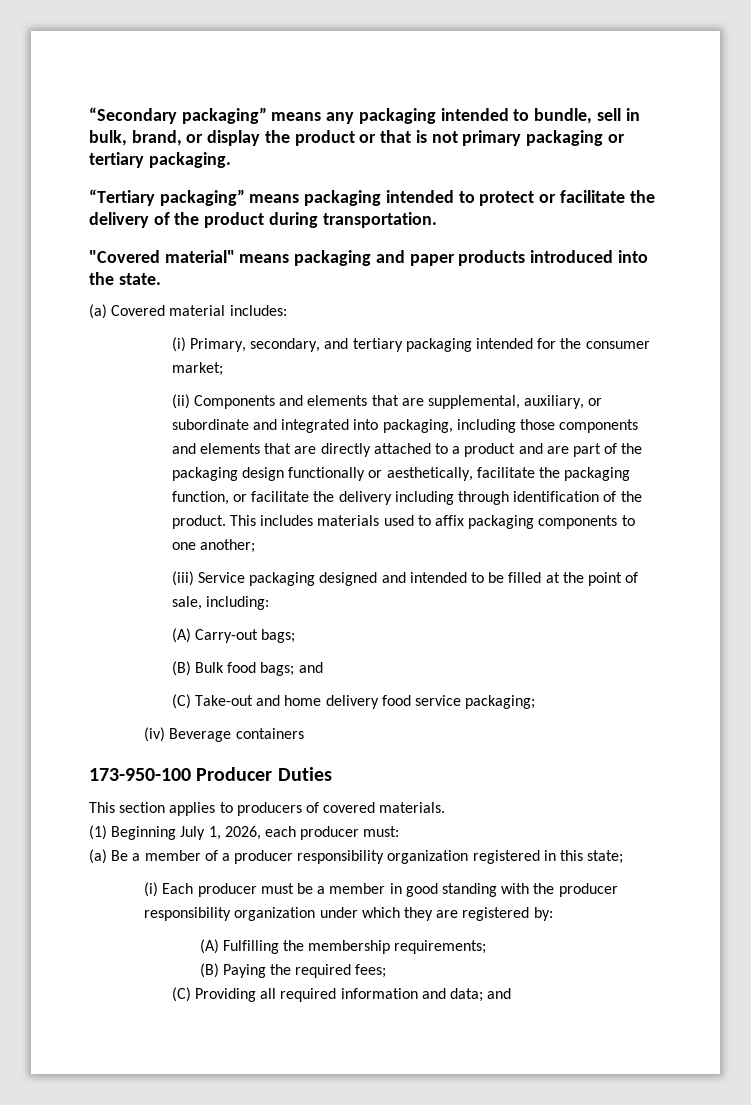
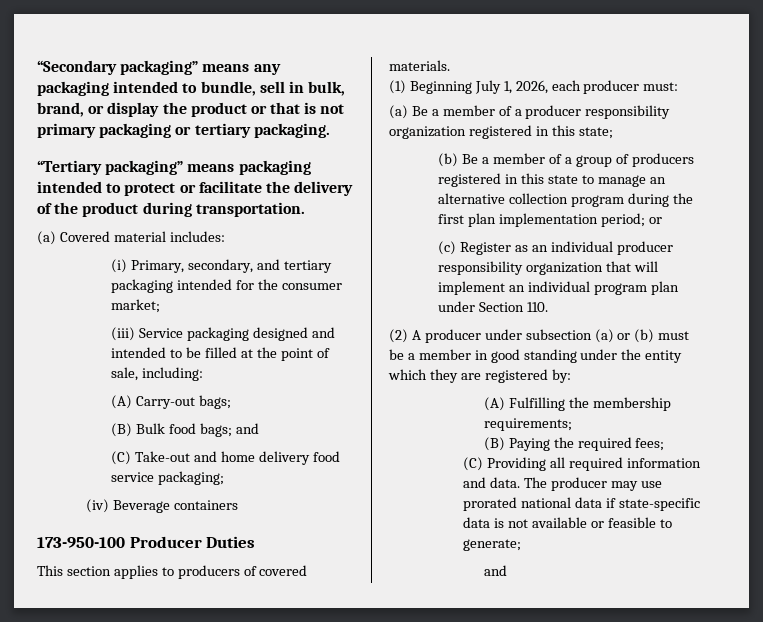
- "Covered material" means packaging and paper products introduced into the state.
- (ii) Components and elements that are supplemental, auxiliary, or subordinate and integrated into packaging, including those components and elements that are directly attached to a product and are part of the packaging design functionally or aesthetically, facilitate the packaging function, or facilitate the delivery including through identification of the product. This includes materials used to affix packaging components to one another;
- (i) Each producer must be a member in good standing with the producer responsibility organization under which they are registered by:
+ (b) Be a member of a group of producers registered in this state to manage an alternative collection program during the first plan implementation period; or
+ (c) Register as an individual producer responsibility organization that will implement an individual program plan under Section 110.
+ (2) A producer under subsection (a) or (b) must be a member in good standing under the entity which they are registered by:
- (C) Providing all required information and data; and
+ (C) Providing all required information and data. The producer may use prorated national data if state-specific data is not available or feasible to generate;
+ and

